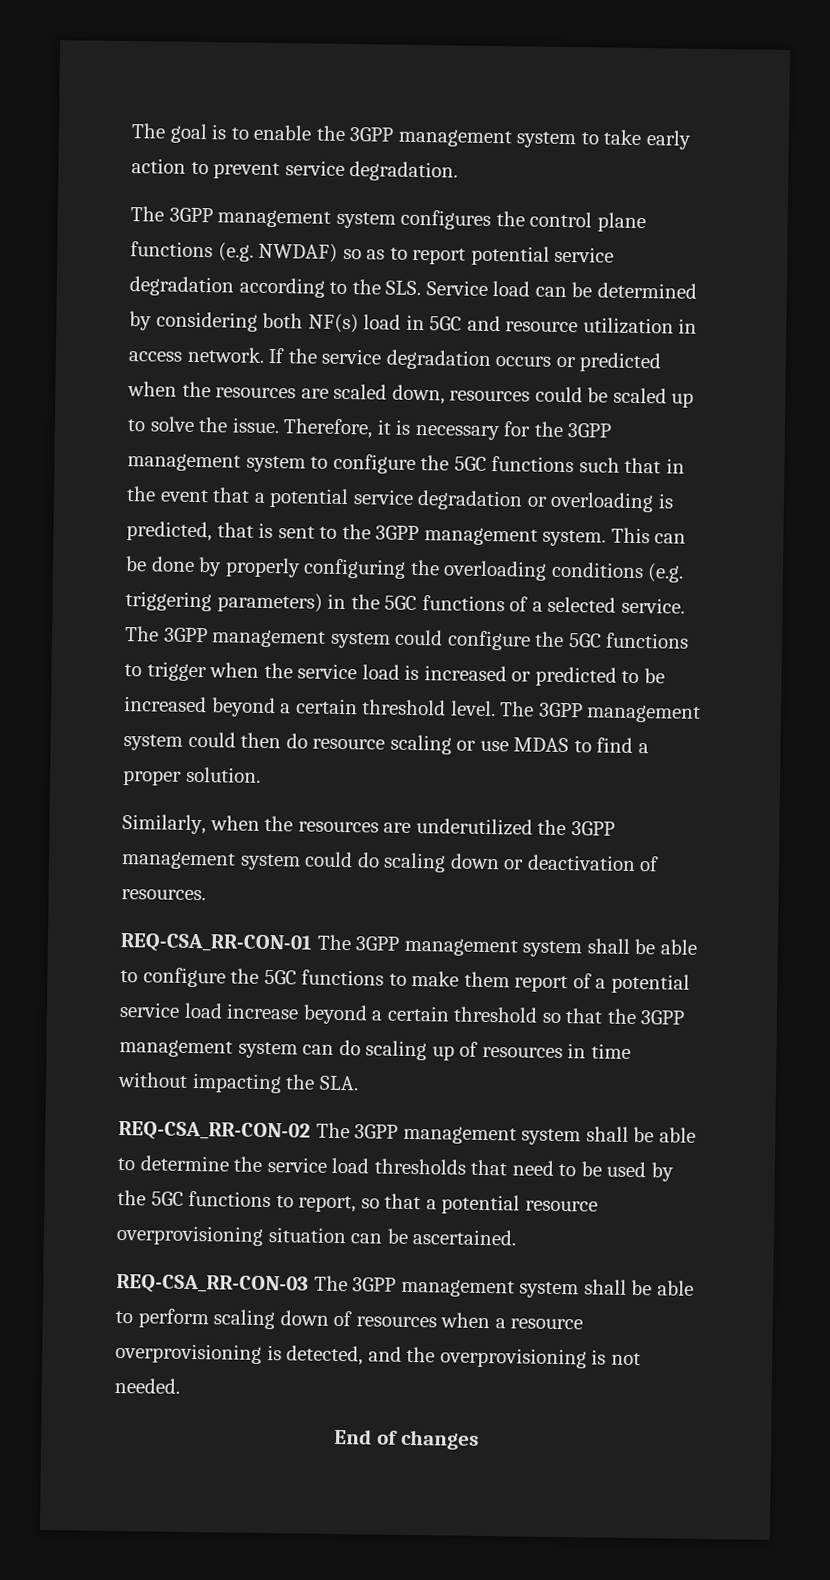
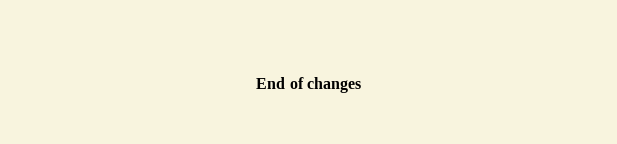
- The goal is to enable the 3GPP management system to take early action to prevent service degradation.
- The 3GPP management system configures the control plane functions (e.g. NWDAF) so as to report potential service degradation according to the SLS. Service load can be determined by considering both NF(s) load in 5GC and resource utilization in access network. If the service degradation occurs or predicted when the resources are scaled down, resources could be scaled up to solve the issue. Therefore, it is necessary for the 3GPP management system to configure the 5GC functions such that in the event that a potential service degradation or overloading is predicted, that is sent to the 3GPP management system. This can be done by properly configuring the overloading conditions (e.g. triggering parameters) in the 5GC functions of a selected service. The 3GPP management system could configure the 5GC functions to trigger when the service load is increased or predicted to be increased beyond a certain threshold level. The 3GPP management system could then do resource scaling or use MDAS to find a proper solution.
- Similarly, when the resources are underutilized the 3GPP management system could do scaling down or deactivation of resources.
- REQ-CSA_RR-CON-01 The 3GPP management system shall be able to configure the 5GC functions to make them report of a potential service load increase beyond a certain threshold so that the 3GPP management system can do scaling up of resources in time without impacting the SLA.
- REQ-CSA_RR-CON-02 The 3GPP management system shall be able to determine the service load thresholds that need to be used by the 5GC functions to report, so that a potential resource overprovisioning situation can be ascertained.
- REQ-CSA_RR-CON-03 The 3GPP management system shall be able to perform scaling down of resources when a resource overprovisioning is detected, and the overprovisioning is not needed.

